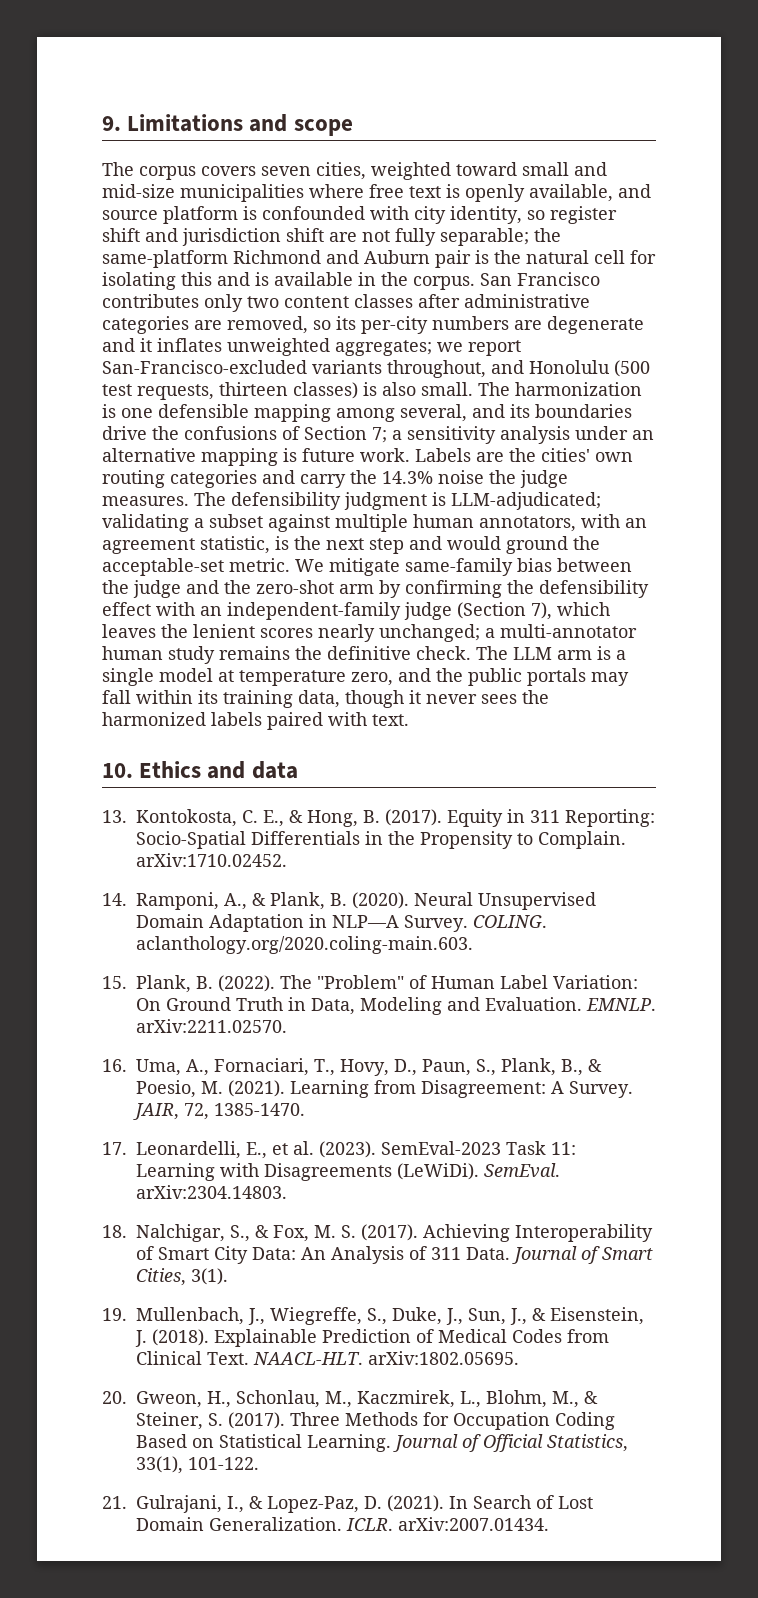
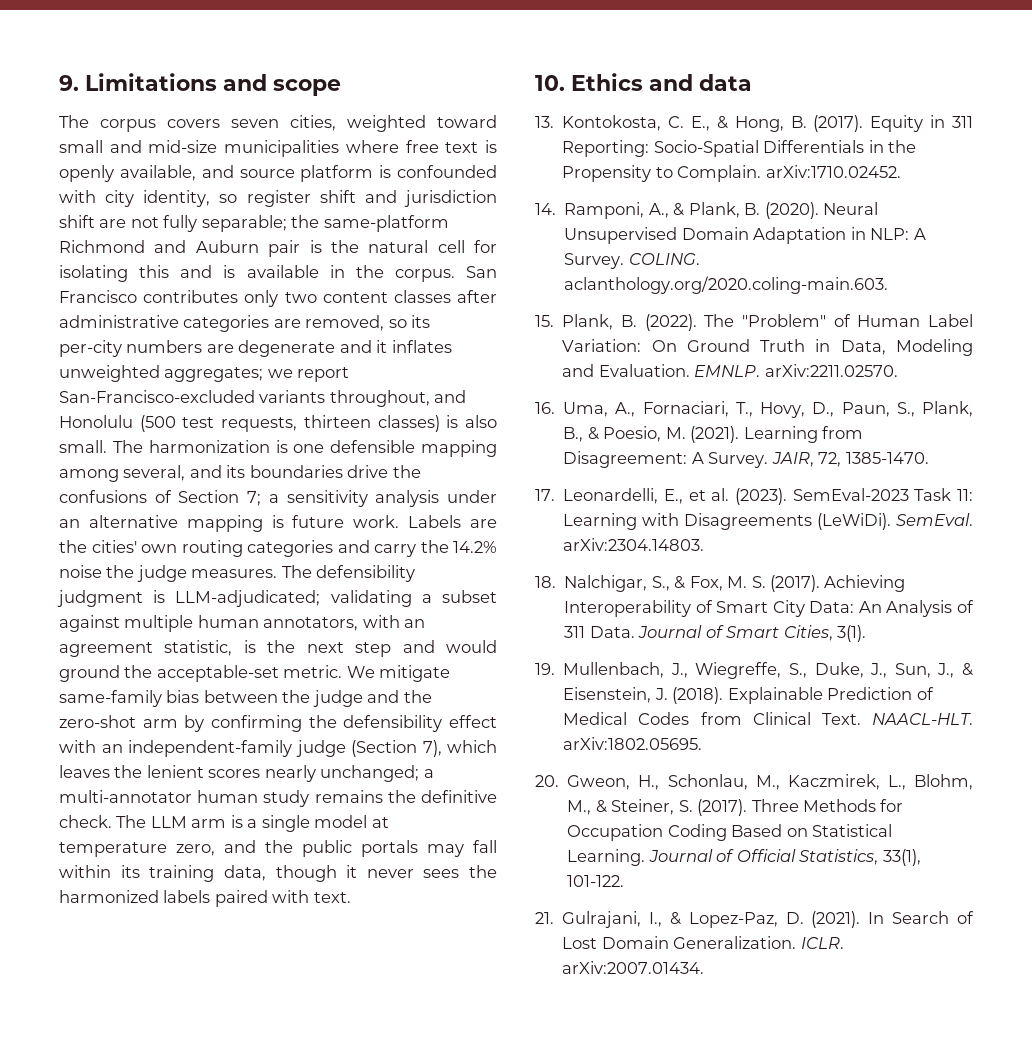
- Labels are the cities' own routing categories and carry the 14.3% noise the judge measures.
+ Labels are the cities' own routing categories and carry the 14.2% noise the judge measures.
- Neural Unsupervised Domain Adaptation in NLP—A Survey.
+ Neural Unsupervised Domain Adaptation in NLP: A Survey.

